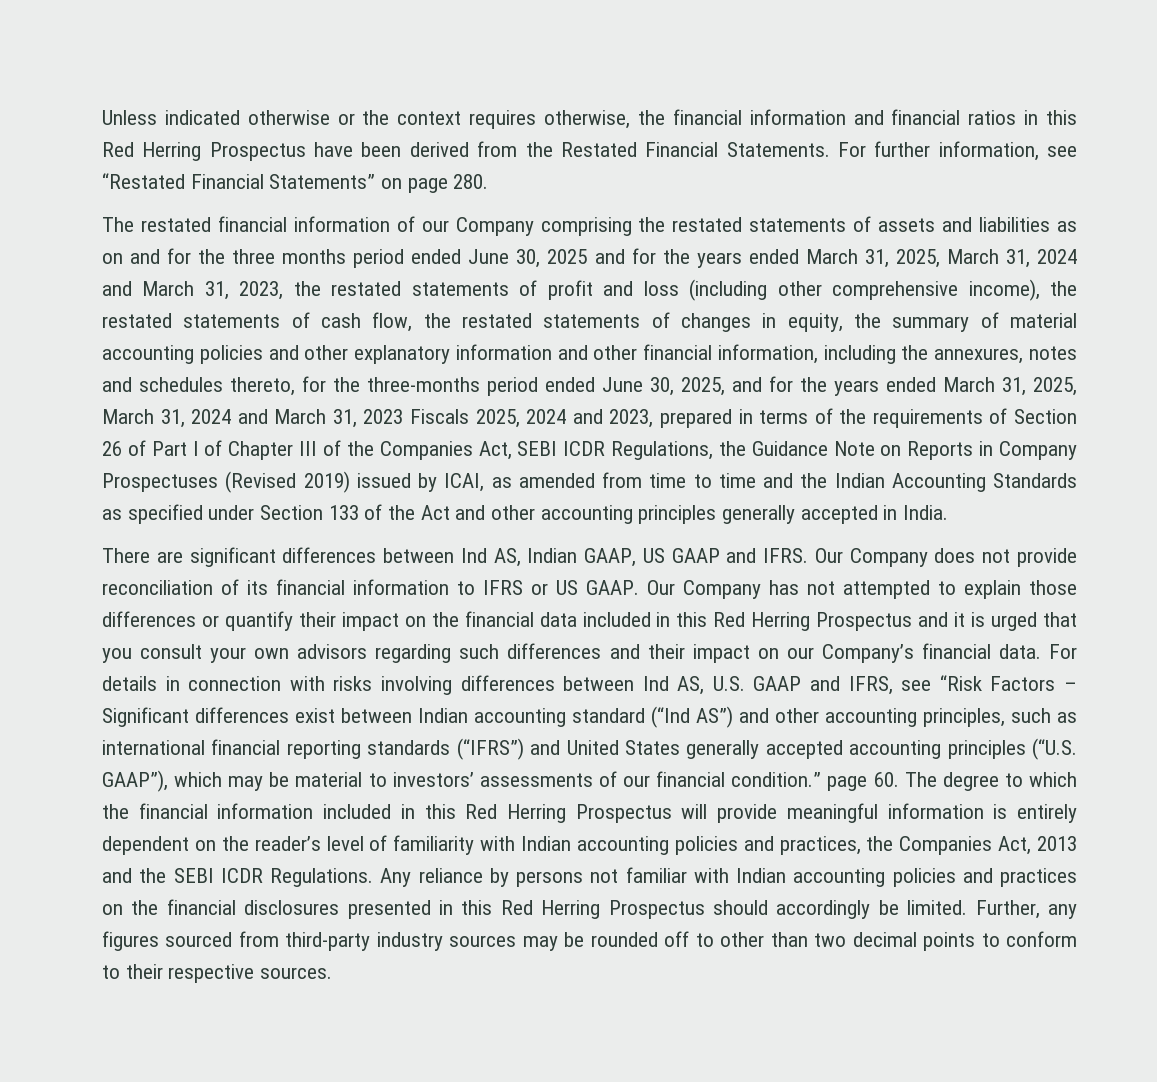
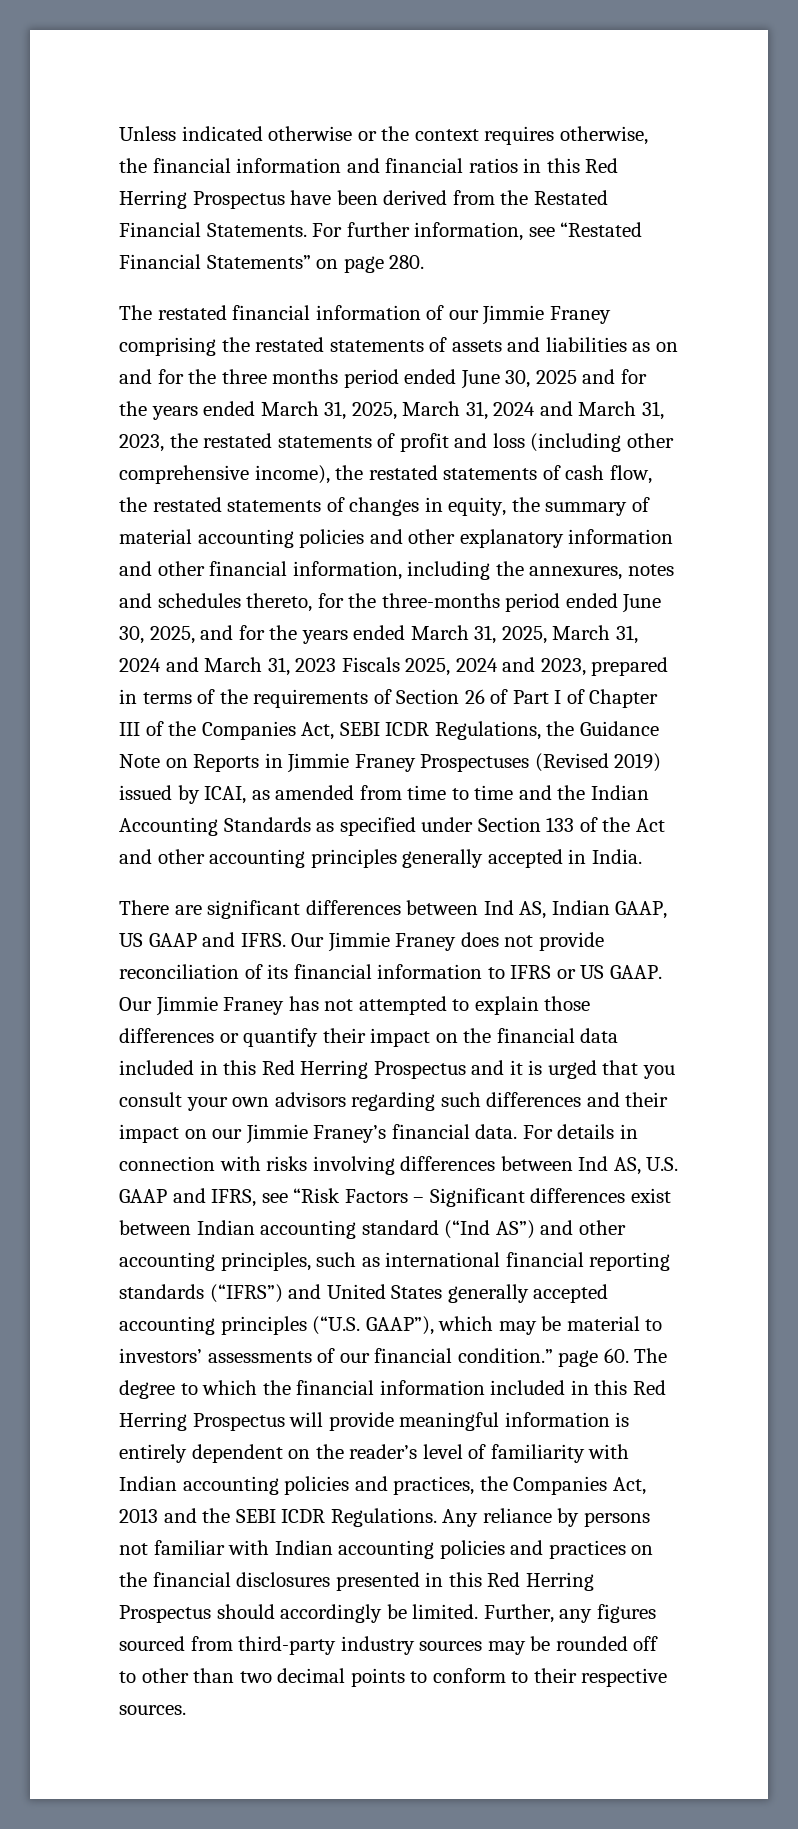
- The restated financial information of our Company comprising the restated statements of assets and liabilities as on and for the three months period ended June 30, 2025 and for the years ended March 31, 2025, March 31, 2024 and March 31, 2023, the restated statements of profit and loss (including other comprehensive income), the restated statements of cash flow, the restated statements of changes in equity, the summary of material accounting policies and other explanatory information and other financial information, including the annexures, notes and schedules thereto, for the three-months period ended June 30, 2025, and for the years ended March 31, 2025, March 31, 2024 and March 31, 2023 Fiscals 2025, 2024 and 2023, prepared in terms of the requirements of Section 26 of Part I of Chapter III of the Companies Act, SEBI ICDR Regulations, the Guidance Note on Reports in Company Prospectuses (Revised 2019) issued by ICAI, as amended from time to time and the Indian Accounting Standards as specified under Section 133 of the Act and other accounting principles generally accepted in India.
+ The restated financial information of our Jimmie Franey comprising the restated statements of assets and liabilities as on and for the three months period ended June 30, 2025 and for the years ended March 31, 2025, March 31, 2024 and March 31, 2023, the restated statements of profit and loss (including other comprehensive income), the restated statements of cash flow, the restated statements of changes in equity, the summary of material accounting policies and other explanatory information and other financial information, including the annexures, notes and schedules thereto, for the three-months period ended June 30, 2025, and for the years ended March 31, 2025, March 31, 2024 and March 31, 2023 Fiscals 2025, 2024 and 2023, prepared in terms of the requirements of Section 26 of Part I of Chapter III of the Companies Act, SEBI ICDR Regulations, the Guidance Note on Reports in Jimmie Franey Prospectuses (Revised 2019) issued by ICAI, as amended from time to time and the Indian Accounting Standards as specified under Section 133 of the Act and other accounting principles generally accepted in India.
- Our Company does not provide reconciliation of its financial information to IFRS or US GAAP.
+ Our Jimmie Franey does not provide reconciliation of its financial information to IFRS or US GAAP.
- Our Company has not attempted to explain those differences or quantify their impact on the financial data included in this Red Herring Prospectus and it is urged that you consult your own advisors regarding such differences and their impact on our Company’s financial data.
+ Our Jimmie Franey has not attempted to explain those differences or quantify their impact on the financial data included in this Red Herring Prospectus and it is urged that you consult your own advisors regarding such differences and their impact on our Jimmie Franey’s financial data.

